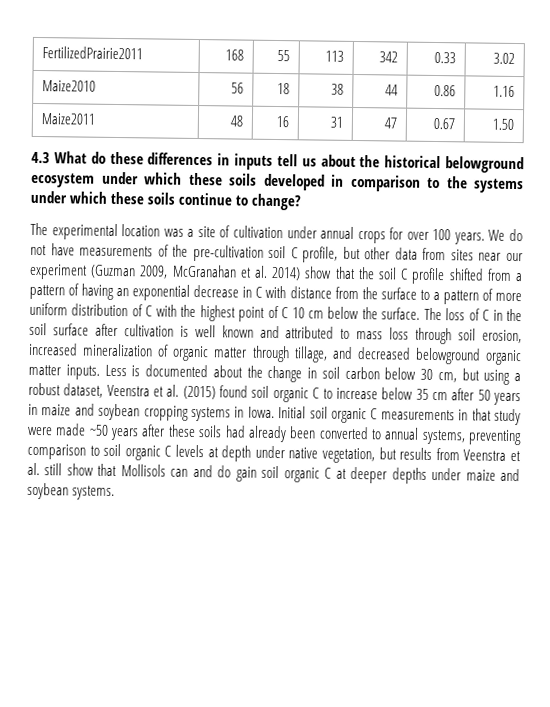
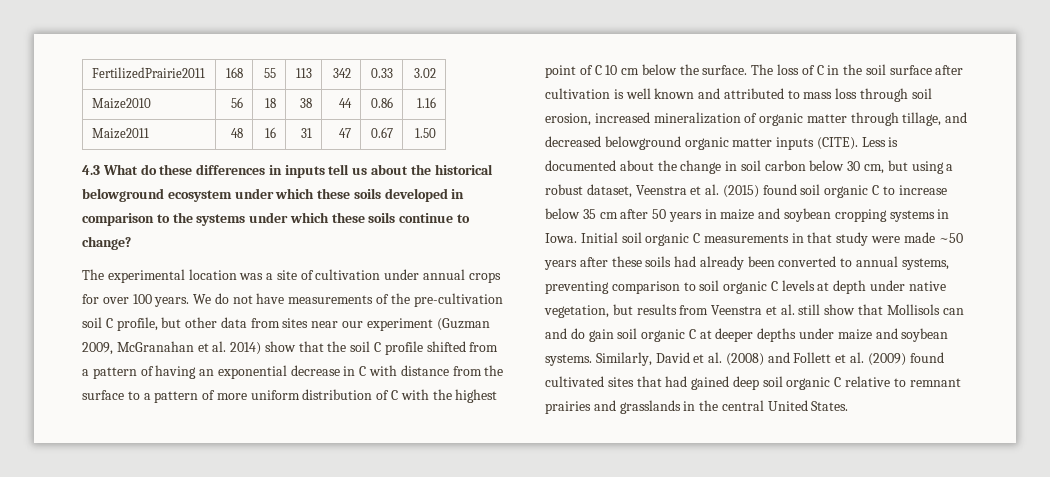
- The loss of C in the soil surface after cultivation is well known and attributed to mass loss through soil erosion, increased mineralization of organic matter through tillage, and decreased belowground organic matter inputs.
+ The loss of C in the soil surface after cultivation is well known and attributed to mass loss through soil erosion, increased mineralization of organic matter through tillage, and decreased belowground organic matter inputs (CITE).
+ Similarly, David et al. (2008) and Follett et al. (2009) found cultivated sites that had gained deep soil organic C relative to remnant prairies and grasslands in the central United States.

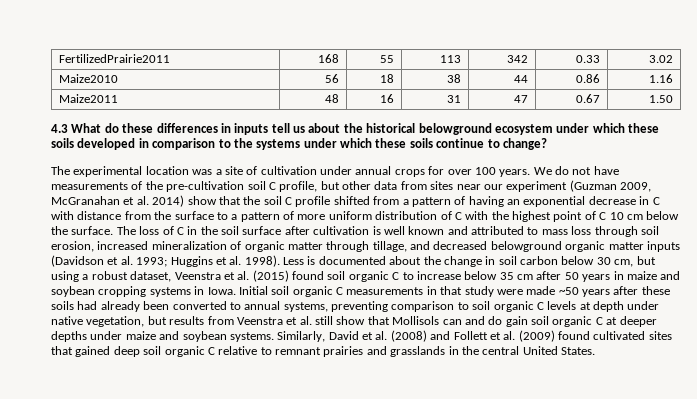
- The loss of C in the soil surface after cultivation is well known and attributed to mass loss through soil erosion, increased mineralization of organic matter through tillage, and decreased belowground organic matter inputs (CITE).
+ The loss of C in the soil surface after cultivation is well known and attributed to mass loss through soil erosion, increased mineralization of organic matter through tillage, and decreased belowground organic matter inputs (Davidson et al. 1993; Huggins et al. 1998).
- Similarly, David et al. (2008) and Follett et al. (2009) found cultivated sites that had gained deep soil organic C relative to remnant prairies and grasslands in the central United States.
+ Similarly, David et al. (2008) and Follett et al. (2009) found cultivated sites that gained deep soil organic C relative to remnant prairies and grasslands in the central United States.

